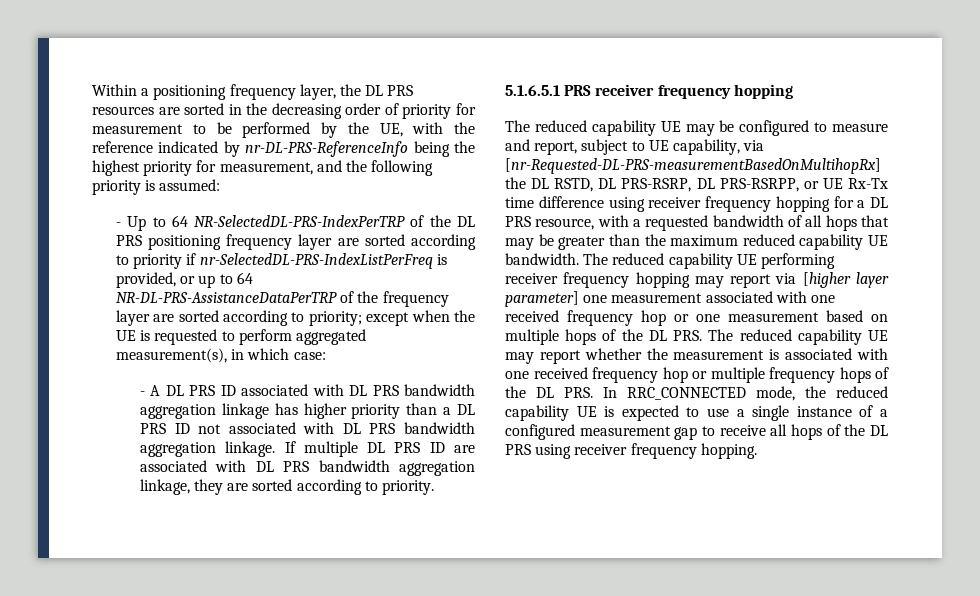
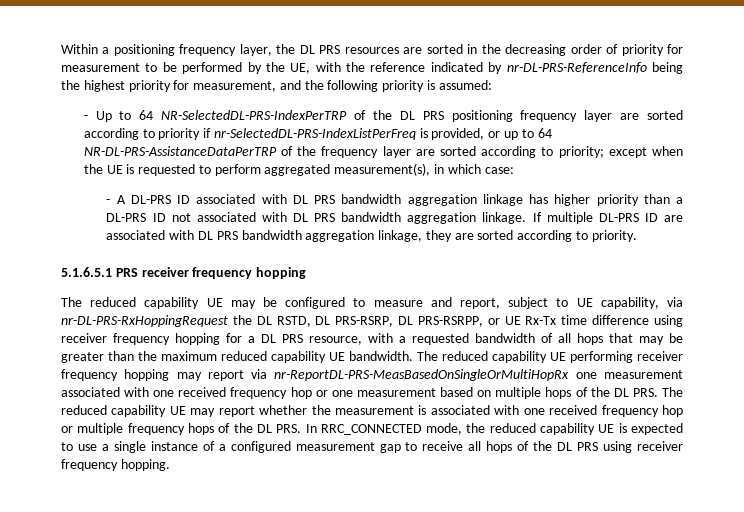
- - A DL PRS ID associated with DL PRS bandwidth aggregation linkage has higher priority than a DL PRS ID not associated with DL PRS bandwidth aggregation linkage.
+ - A DL-PRS ID associated with DL PRS bandwidth aggregation linkage has higher priority than a DL-PRS ID not associated with DL PRS bandwidth aggregation linkage.
- If multiple DL PRS ID are associated with DL PRS bandwidth aggregation linkage, they are sorted according to priority.
+ If multiple DL-PRS ID are associated with DL PRS bandwidth aggregation linkage, they are sorted according to priority.
- The reduced capability UE may be configured to measure and report, subject to UE capability, via [nr-Requested-DL-PRS-measurementBasedOnMultihopRx] the DL RSTD, DL PRS-RSRP, DL PRS-RSRPP, or UE Rx-Tx time difference using receiver frequency hopping for a DL PRS resource, with a requested bandwidth of all hops that may be greater than the maximum reduced capability UE bandwidth.
+ The reduced capability UE may be configured to measure and report, subject to UE capability, via nr-DL-PRS-RxHoppingRequest the DL RSTD, DL PRS-RSRP, DL PRS-RSRPP, or UE Rx-Tx time difference using receiver frequency hopping for a DL PRS resource, with a requested bandwidth of all hops that may be greater than the maximum reduced capability UE bandwidth.
- The reduced capability UE performing receiver frequency hopping may report via [higher layer parameter] one measurement associated with one received frequency hop or one measurement based on multiple hops of the DL PRS. The reduced capability UE may report whether the measurement is associated with one received frequency hop or multiple frequency hops of the DL PRS. In RRC_CONNECTED mode, the reduced capability UE is expected to use a single instance of a configured measurement gap to receive all hops of the DL PRS using receiver frequency hopping.
+ The reduced capability UE performing receiver frequency hopping may report via nr-ReportDL-PRS-MeasBasedOnSingleOrMultiHopRx one measurement associated with one received frequency hop or one measurement based on multiple hops of the DL PRS. The reduced capability UE may report whether the measurement is associated with one received frequency hop or multiple frequency hops of the DL PRS. In RRC_CONNECTED mode, the reduced capability UE is expected to use a single instance of a configured measurement gap to receive all hops of the DL PRS using receiver frequency hopping.

